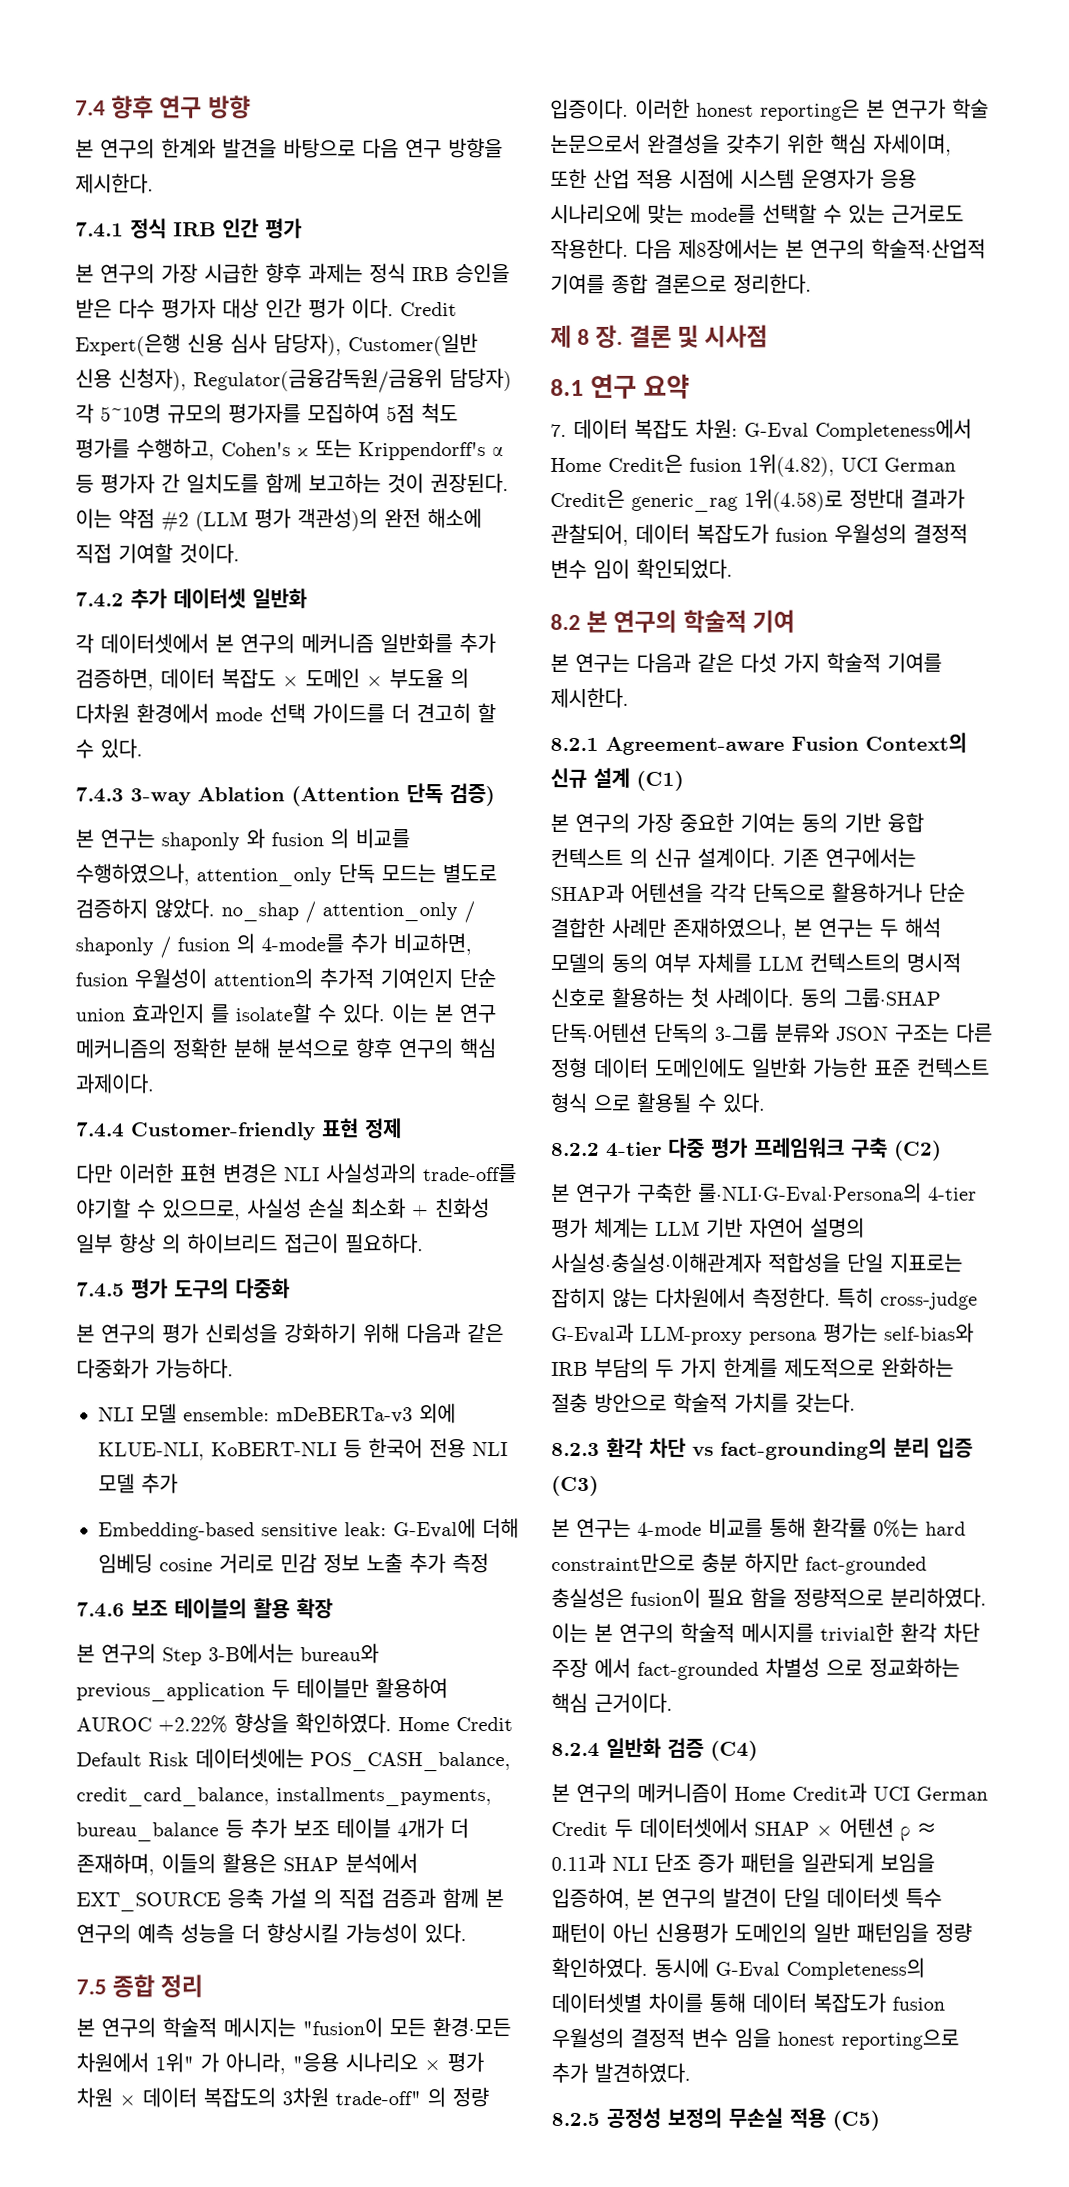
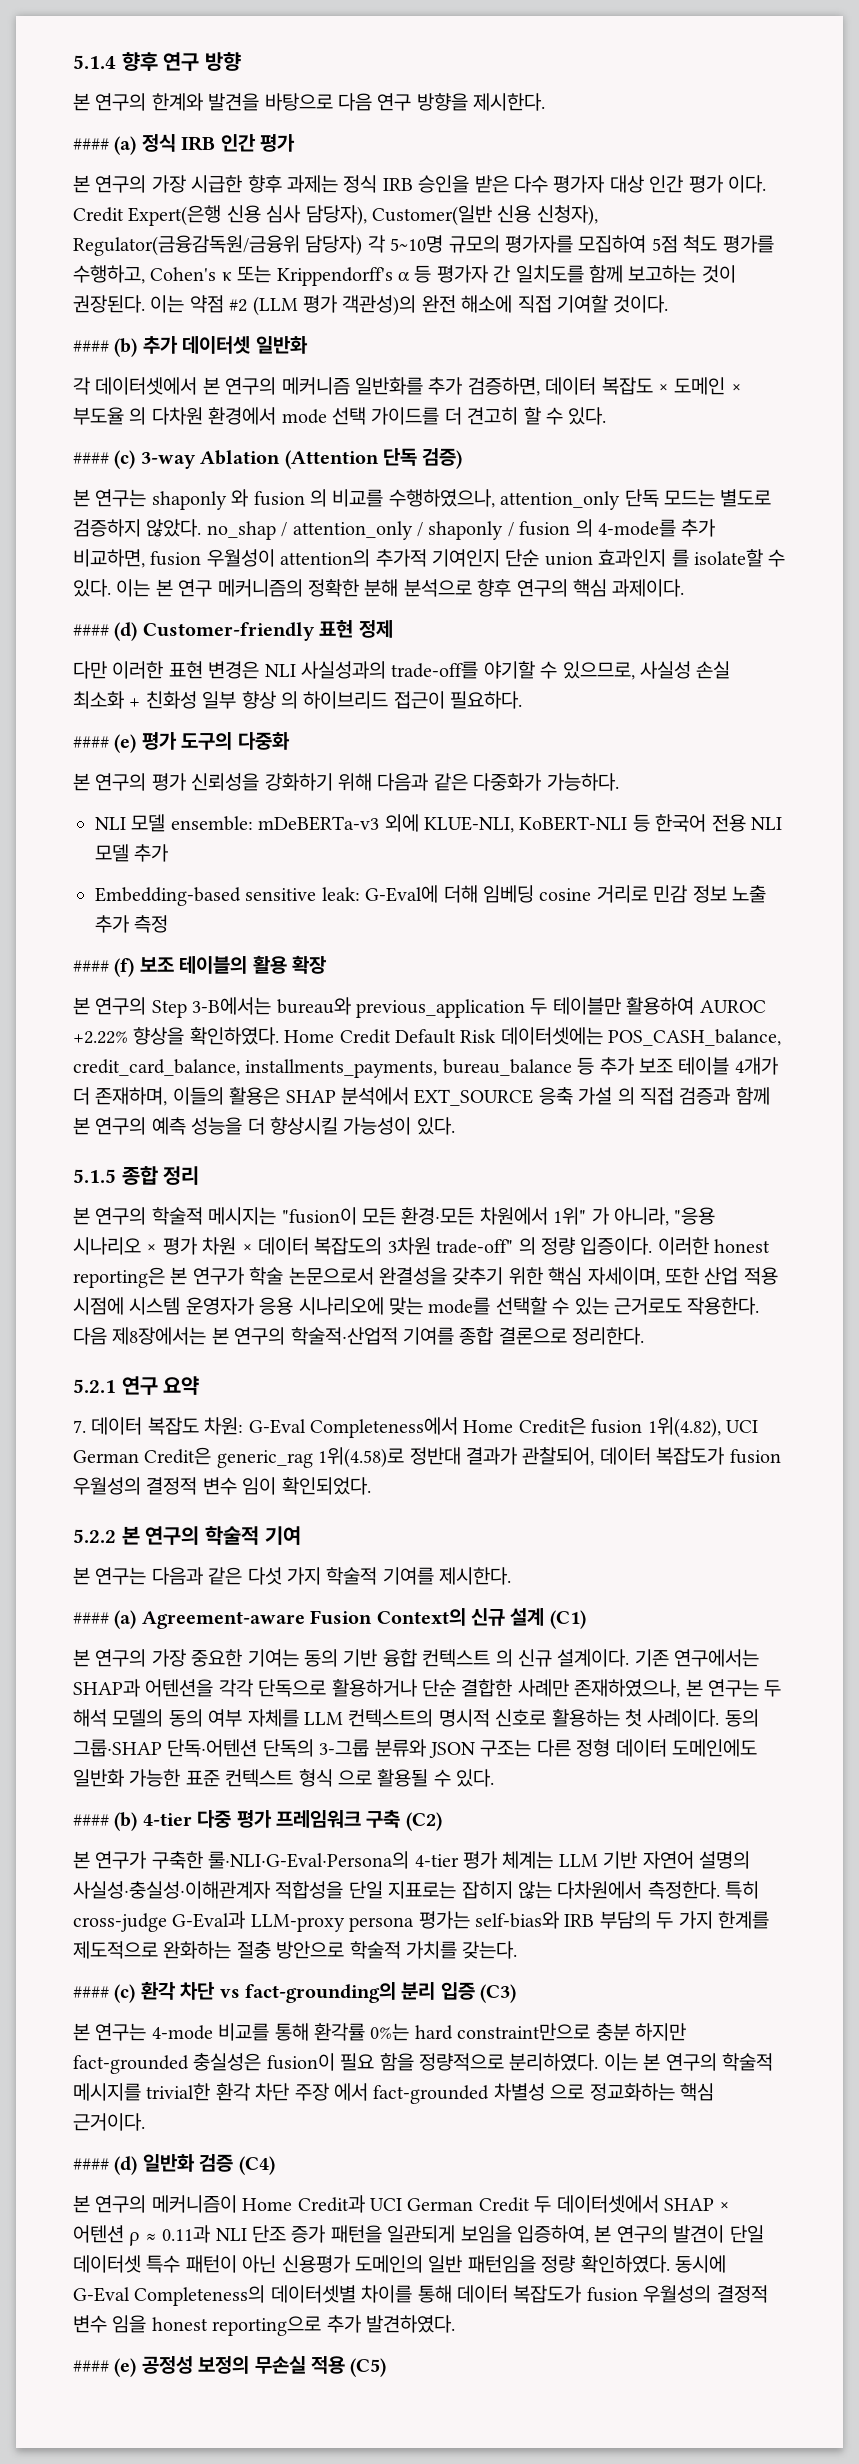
- 7.4 향후 연구 방향
+ 5.1.4 향후 연구 방향
- 7.4.1 정식 IRB 인간 평가
+ #### (a) 정식 IRB 인간 평가
- 7.4.2 추가 데이터셋 일반화
+ #### (b) 추가 데이터셋 일반화
- 7.4.3 3-way Ablation (Attention 단독 검증)
+ #### (c) 3-way Ablation (Attention 단독 검증)
- 7.4.4 Customer-friendly 표현 정제
+ #### (d) Customer-friendly 표현 정제
- 7.4.5 평가 도구의 다중화
+ #### (e) 평가 도구의 다중화
- 7.4.6 보조 테이블의 활용 확장
+ #### (f) 보조 테이블의 활용 확장
- 7.5 종합 정리
+ 5.1.5 종합 정리
- 제 8 장. 결론 및 시사점
- 8.1 연구 요약
+ 5.2.1 연구 요약
- 8.2 본 연구의 학술적 기여
+ 5.2.2 본 연구의 학술적 기여
- 8.2.1 Agreement-aware Fusion Context의 신규 설계 (C1)
+ #### (a) Agreement-aware Fusion Context의 신규 설계 (C1)
- 8.2.2 4-tier 다중 평가 프레임워크 구축 (C2)
+ #### (b) 4-tier 다중 평가 프레임워크 구축 (C2)
- 8.2.3 환각 차단 vs fact-grounding의 분리 입증 (C3)
+ #### (c) 환각 차단 vs fact-grounding의 분리 입증 (C3)
- 8.2.4 일반화 검증 (C4)
+ #### (d) 일반화 검증 (C4)
- 8.2.5 공정성 보정의 무손실 적용 (C5)
+ #### (e) 공정성 보정의 무손실 적용 (C5)

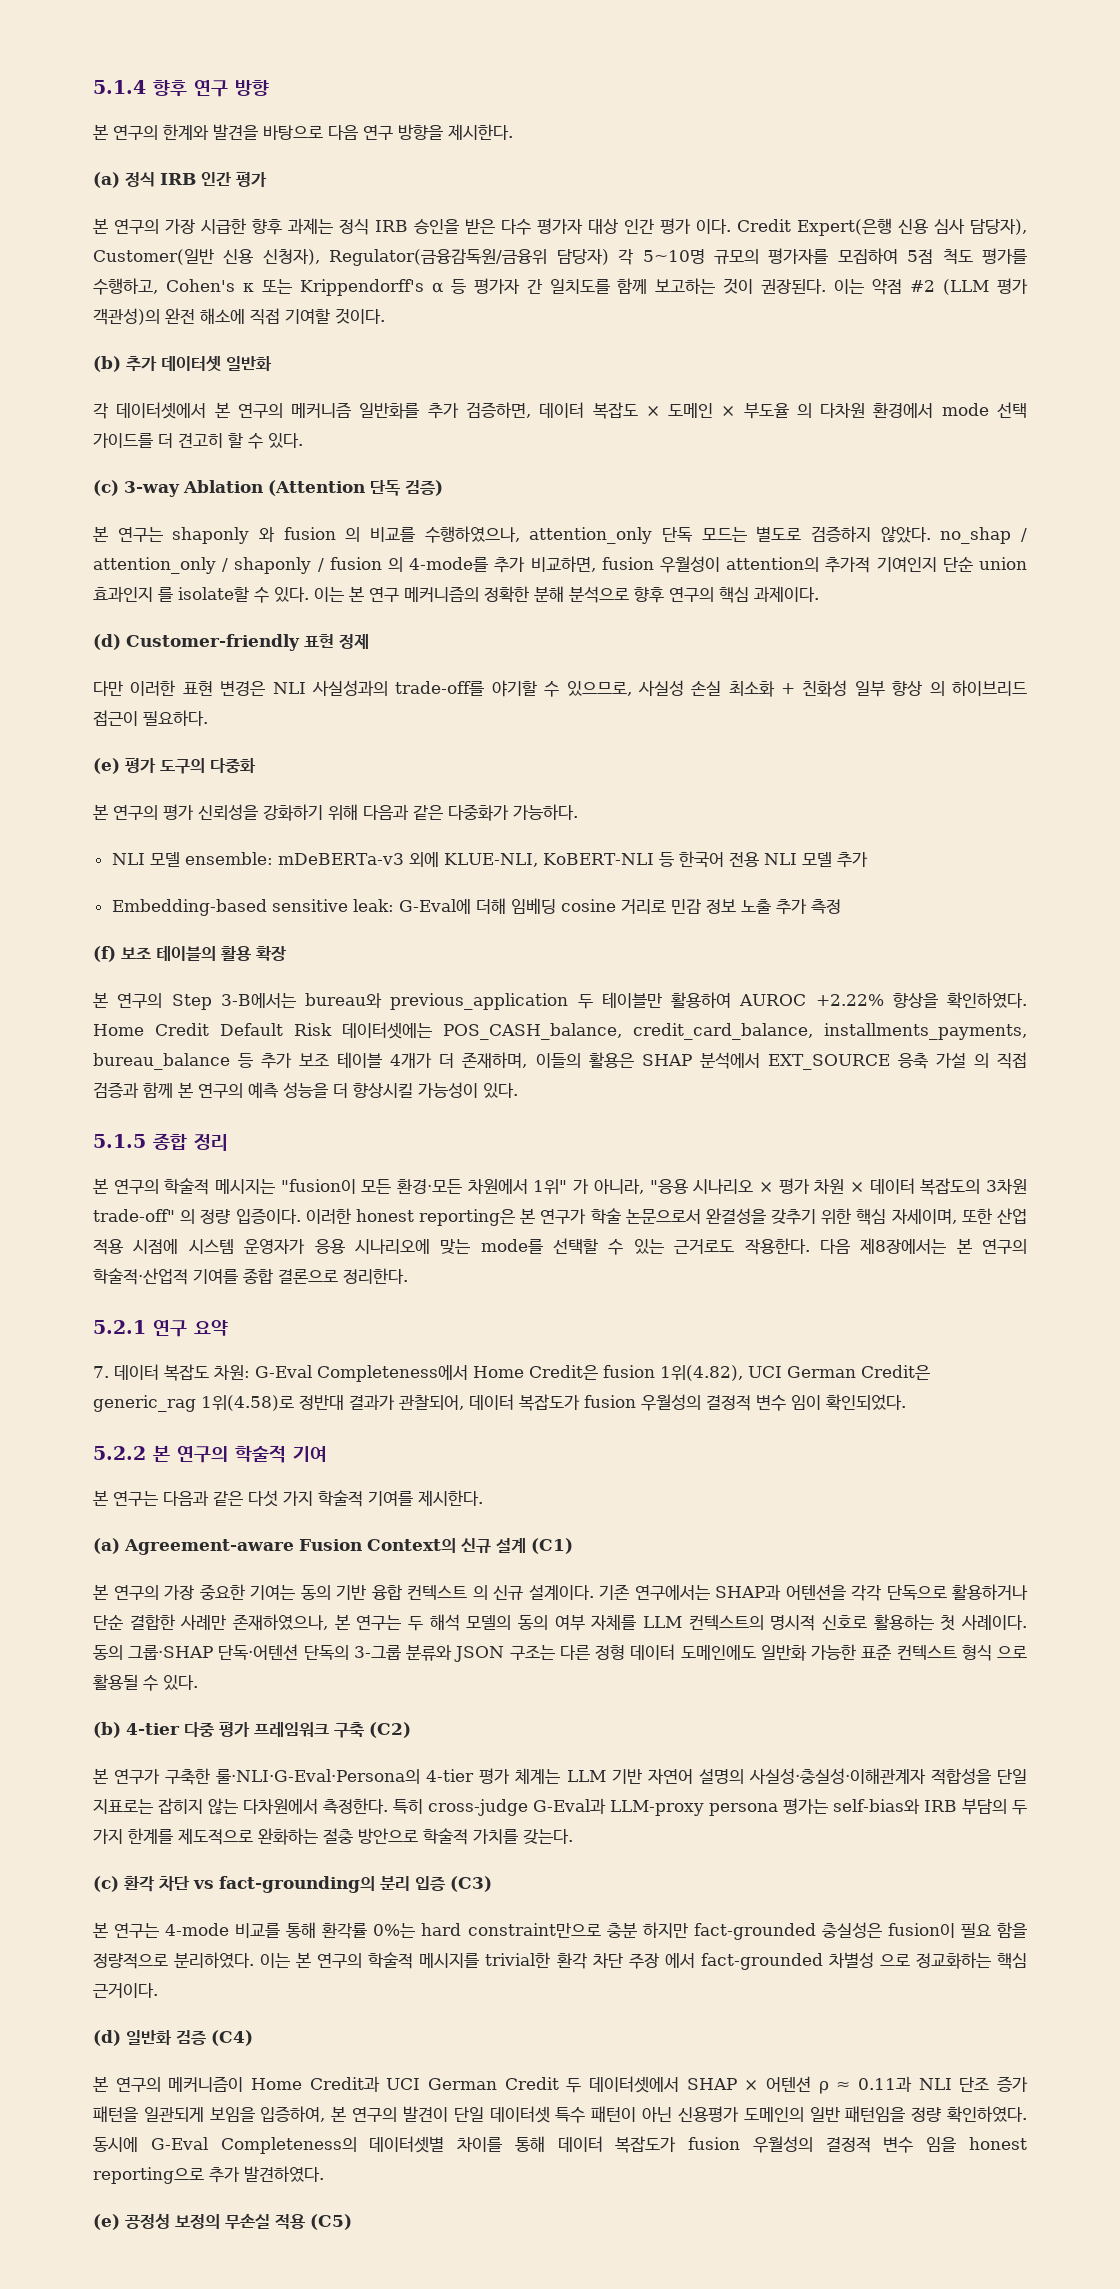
- #### (a) 정식 IRB 인간 평가
+ (a) 정식 IRB 인간 평가
- #### (b) 추가 데이터셋 일반화
+ (b) 추가 데이터셋 일반화
- #### (c) 3-way Ablation (Attention 단독 검증)
+ (c) 3-way Ablation (Attention 단독 검증)
- #### (d) Customer-friendly 표현 정제
+ (d) Customer-friendly 표현 정제
- #### (e) 평가 도구의 다중화
+ (e) 평가 도구의 다중화
- #### (f) 보조 테이블의 활용 확장
+ (f) 보조 테이블의 활용 확장
- #### (a) Agreement-aware Fusion Context의 신규 설계 (C1)
+ (a) Agreement-aware Fusion Context의 신규 설계 (C1)
- #### (b) 4-tier 다중 평가 프레임워크 구축 (C2)
+ (b) 4-tier 다중 평가 프레임워크 구축 (C2)
- #### (c) 환각 차단 vs fact-grounding의 분리 입증 (C3)
+ (c) 환각 차단 vs fact-grounding의 분리 입증 (C3)
- #### (d) 일반화 검증 (C4)
+ (d) 일반화 검증 (C4)
- #### (e) 공정성 보정의 무손실 적용 (C5)
+ (e) 공정성 보정의 무손실 적용 (C5)

